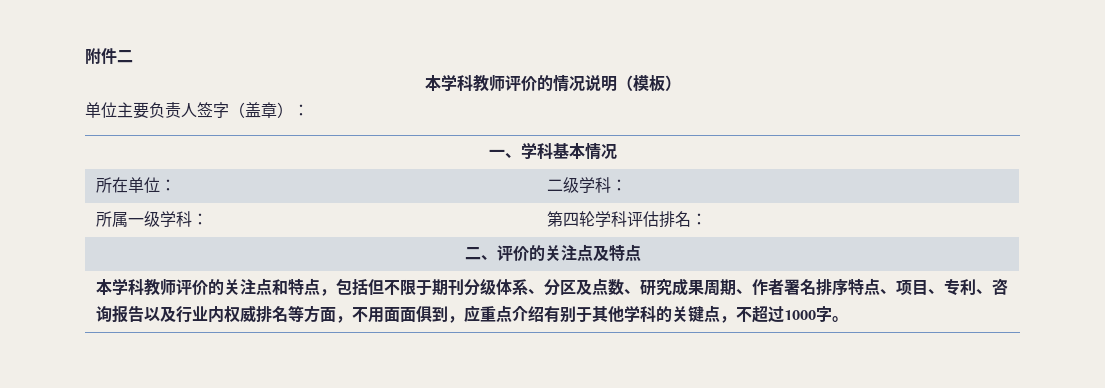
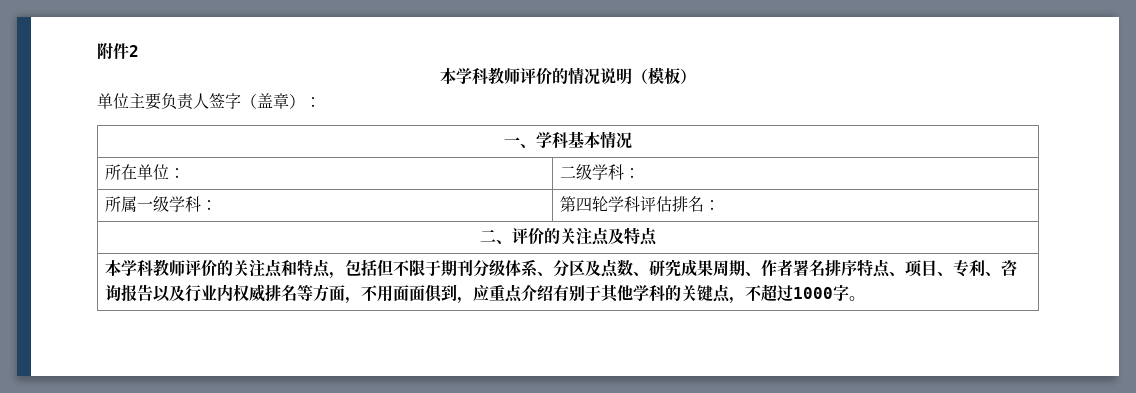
- 附件二
+ 附件2

